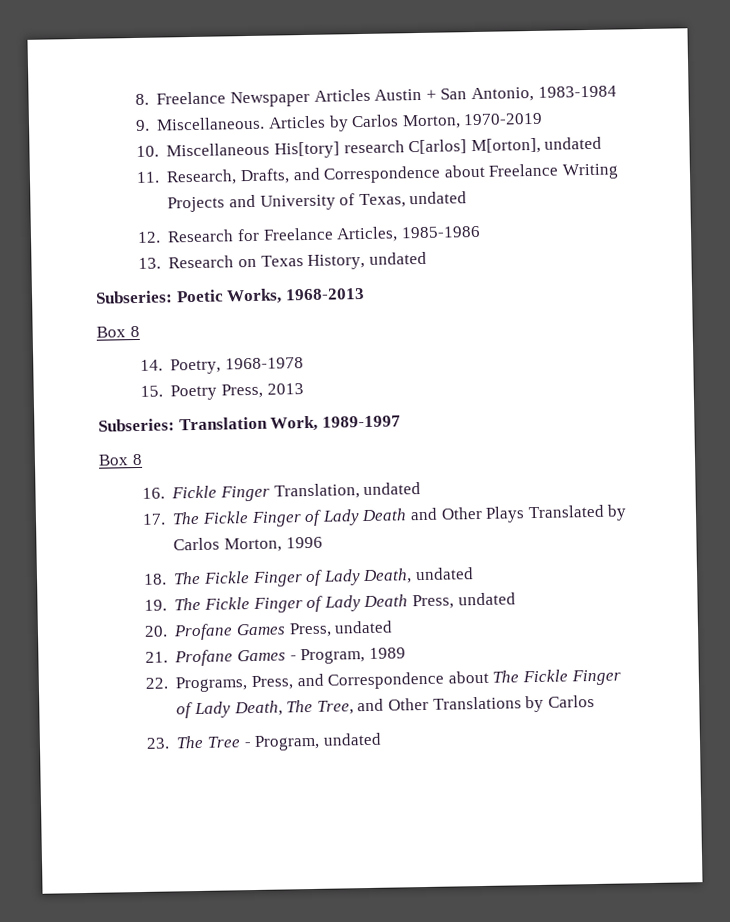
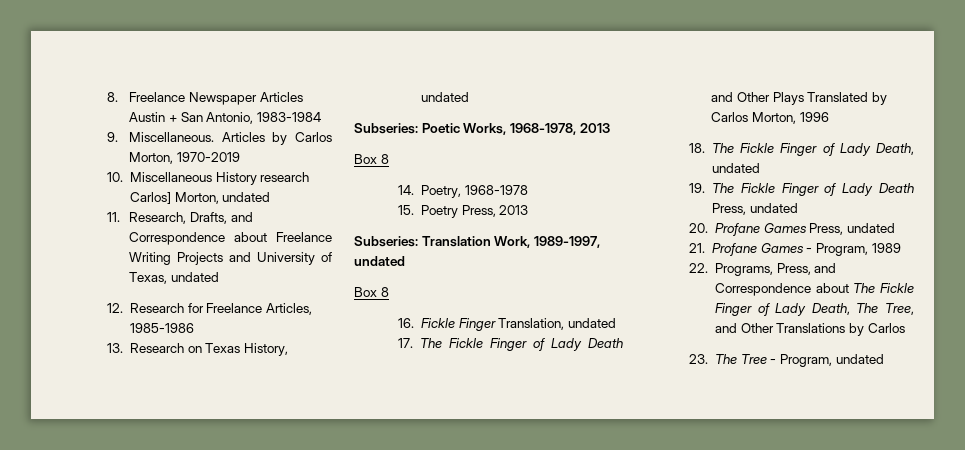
- 10. Miscellaneous His[tory] research C[arlos] M[orton], undated
+ 10. Miscellaneous History research Carlos] Morton, undated
- Subseries: Poetic Works, 1968-2013
+ Subseries: Poetic Works, 1968-1978, 2013
- Subseries: Translation Work, 1989-1997
+ Subseries: Translation Work, 1989-1997, undated

